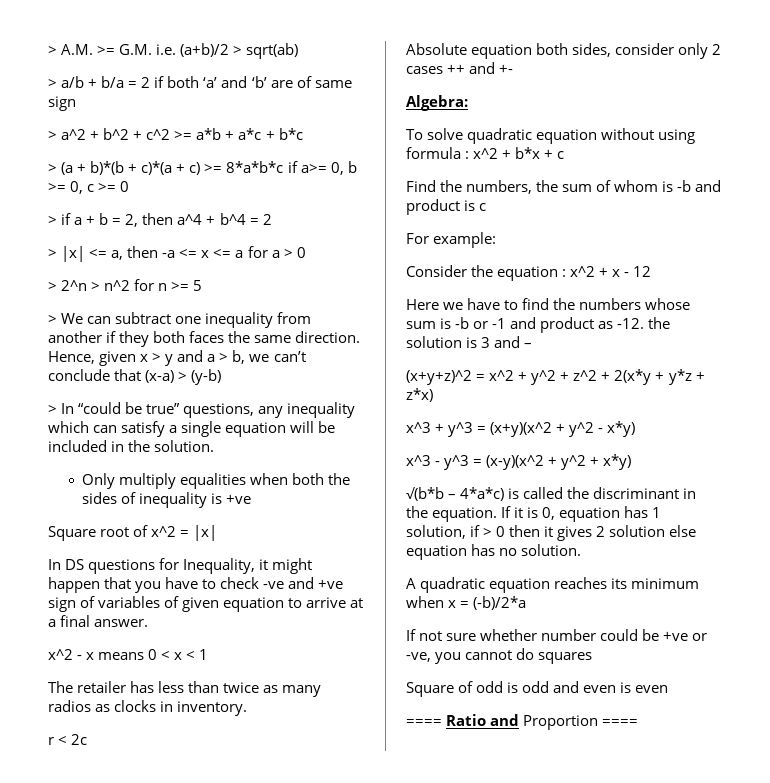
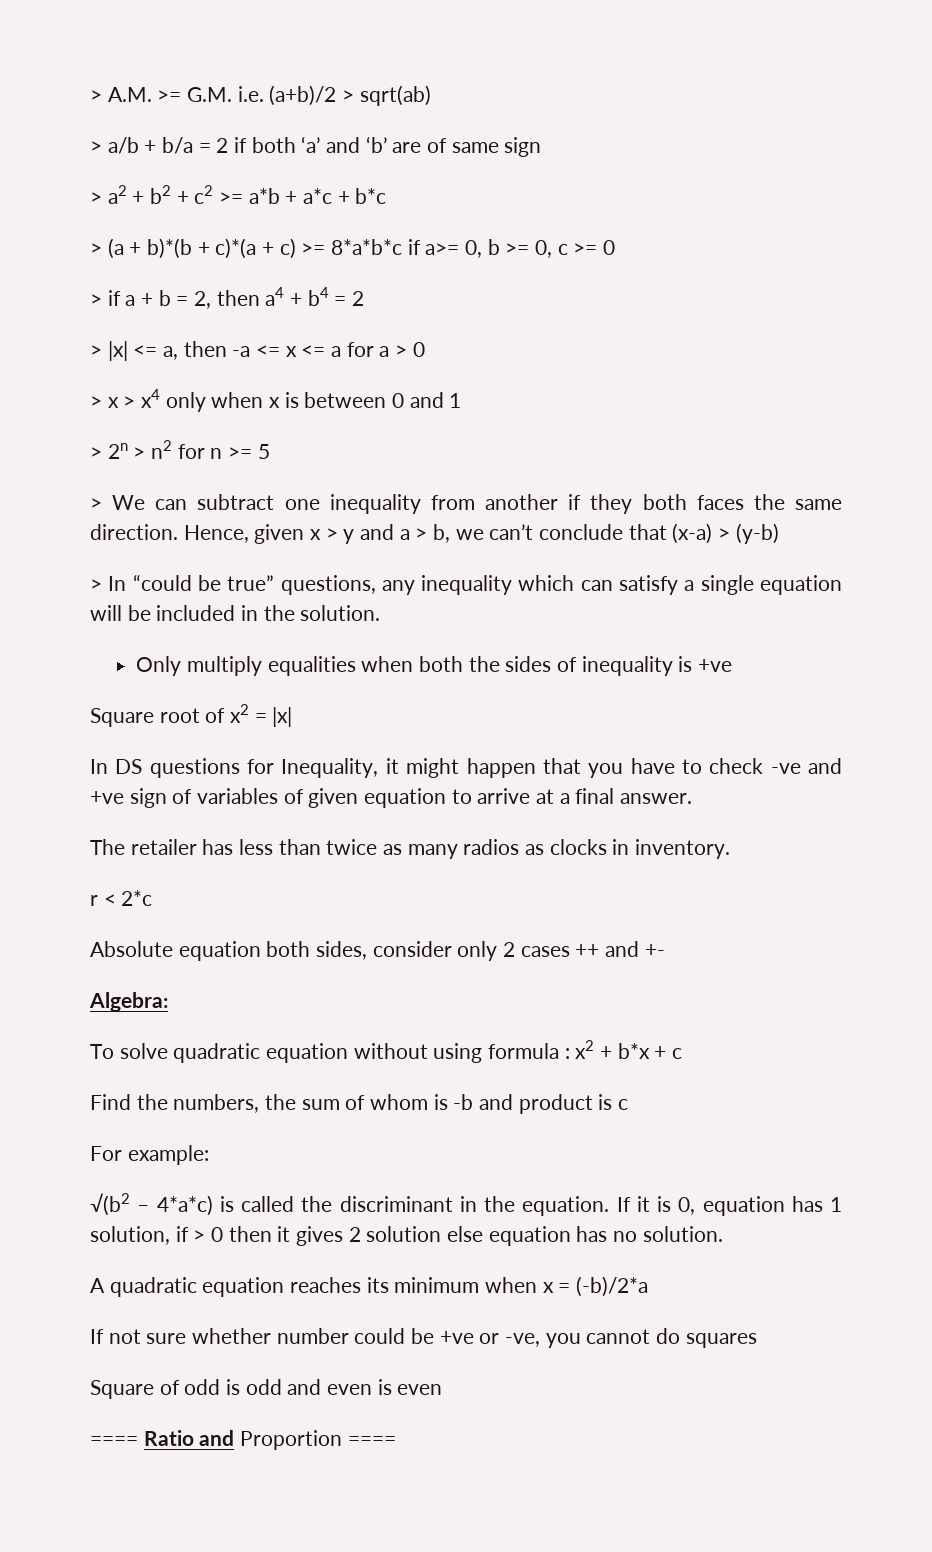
- > a^2 + b^2 + c^2 >= a*b + a*c + b*c
+ > a2 + b2 + c2 >= a*b + a*c + b*c
- > if a + b = 2, then a^4 + b^4 = 2
+ > if a + b = 2, then a4 + b4 = 2
- > 2^n > n^2 for n >= 5
+ > x > x4 only when x is between 0 and 1
+ > 2n > n2 for n >= 5
- Square root of x^2 = |x|
+ Square root of x2 = |x|
- x^2 - x means 0 < x < 1
- r < 2c
+ r < 2*c
- To solve quadratic equation without using formula : x^2 + b*x + c
+ To solve quadratic equation without using formula : x2 + b*x + c
- Consider the equation : x^2 + x - 12
- Here we have to find the numbers whose sum is -b or -1 and product as -12. the solution is 3 and –
- (x+y+z)^2 = x^2 + y^2 + z^2 + 2(x*y + y*z + z*x)
- x^3 + y^3 = (x+y)(x^2 + y^2 - x*y)
- x^3 - y^3 = (x-y)(x^2 + y^2 + x*y)
- √(b*b – 4*a*c) is called the discriminant in the equation.
+ √(b2 – 4*a*c) is called the discriminant in the equation.

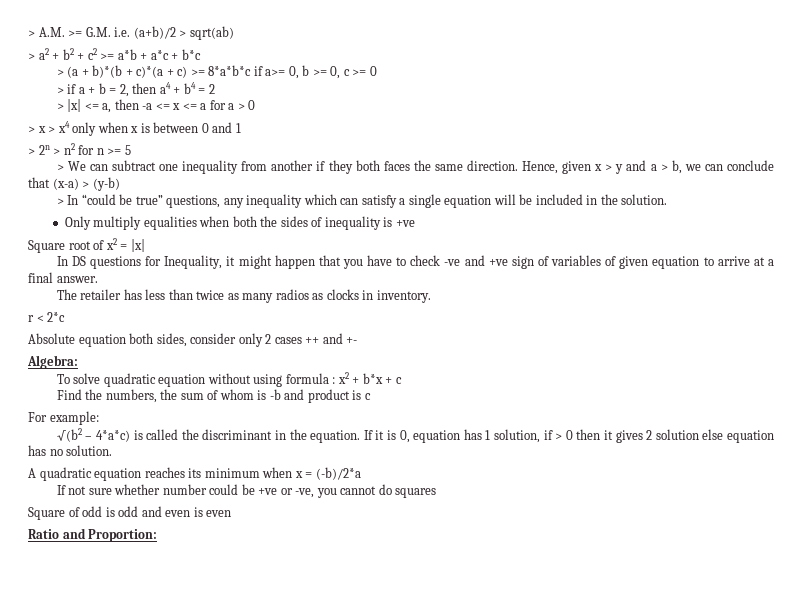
- > a/b + b/a = 2 if both ‘a’ and ‘b’ are of same sign
- Hence, given x > y and a > b, we can’t conclude that (x-a) > (y-b)
+ Hence, given x > y and a > b, we can conclude that (x-a) > (y-b)
- ==== Ratio and Proportion ====
+ Ratio and Proportion:

